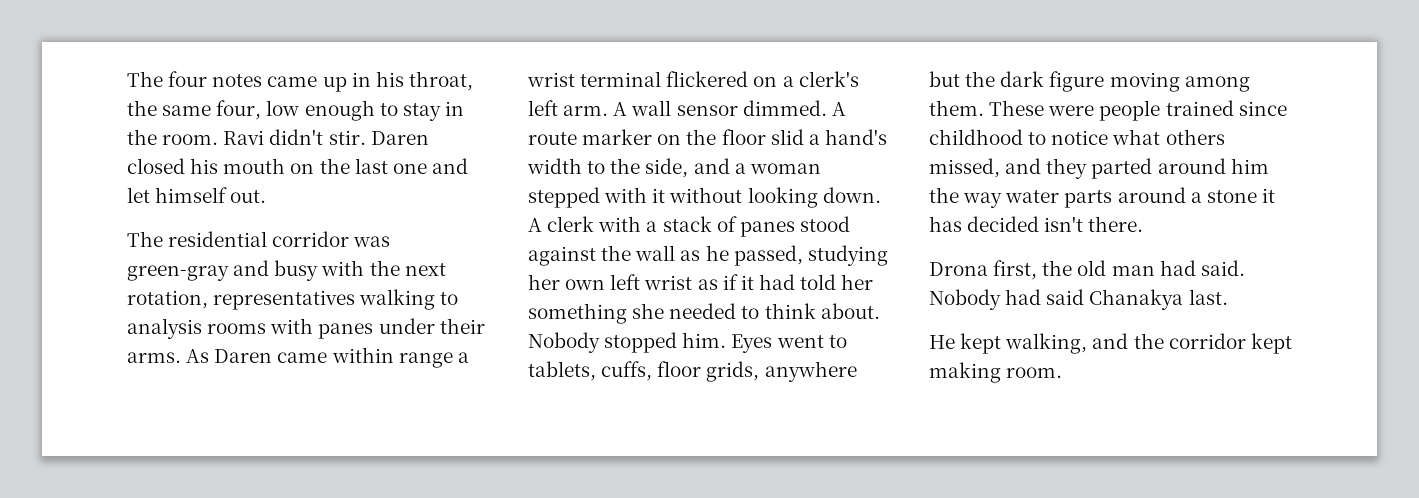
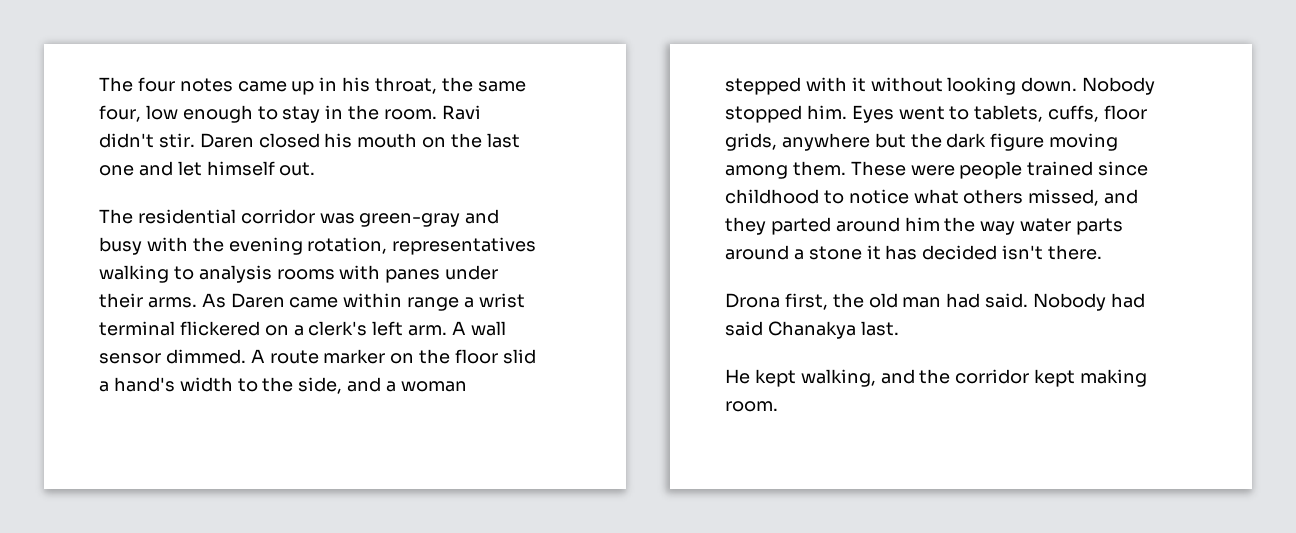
- The residential corridor was green-gray and busy with the next rotation, representatives walking to analysis rooms with panes under their arms.
+ The residential corridor was green-gray and busy with the evening rotation, representatives walking to analysis rooms with panes under their arms.
- A clerk with a stack of panes stood against the wall as he passed, studying her own left wrist as if it had told her something she needed to think about.

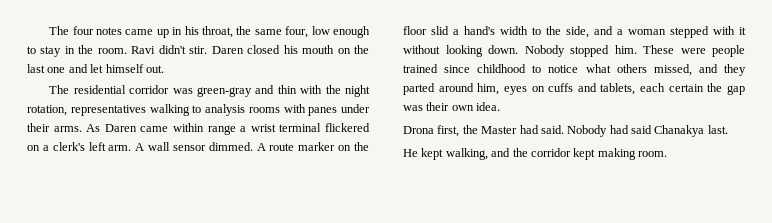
- The residential corridor was green-gray and busy with the evening rotation, representatives walking to analysis rooms with panes under their arms.
+ The residential corridor was green-gray and thin with the night rotation, representatives walking to analysis rooms with panes under their arms.
- Eyes went to tablets, cuffs, floor grids, anywhere but the dark figure moving among them.
- These were people trained since childhood to notice what others missed, and they parted around him the way water parts around a stone it has decided isn't there.
+ These were people trained since childhood to notice what others missed, and they parted around him, eyes on cuffs and tablets, each certain the gap was their own idea.
- Drona first, the old man had said.
+ Drona first, the Master had said.

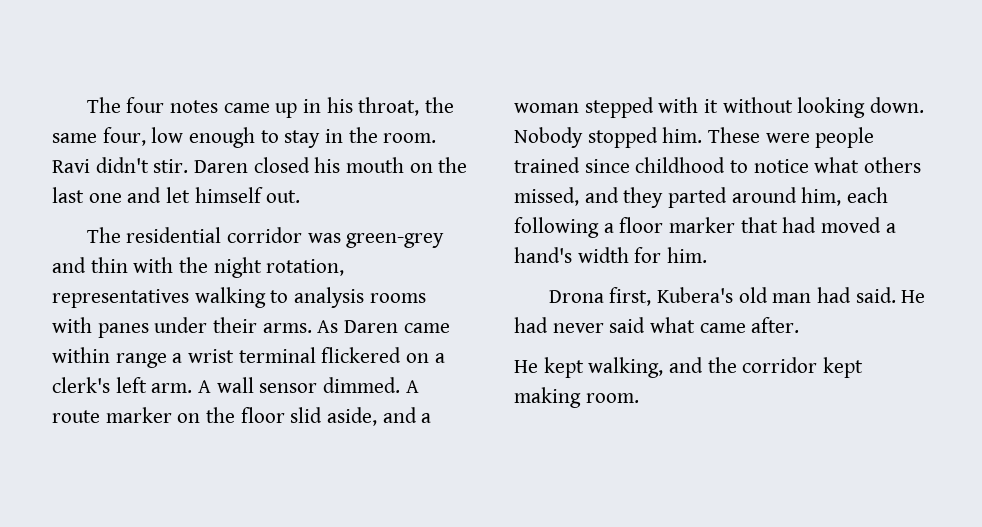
- The residential corridor was green-gray and thin with the night rotation, representatives walking to analysis rooms with panes under their arms.
+ The residential corridor was green-grey and thin with the night rotation, representatives walking to analysis rooms with panes under their arms.
- A route marker on the floor slid a hand's width to the side, and a woman stepped with it without looking down.
+ A route marker on the floor slid aside, and a woman stepped with it without looking down.
- These were people trained since childhood to notice what others missed, and they parted around him, eyes on cuffs and tablets, each certain the gap was their own idea.
- Drona first, the Master had said. Nobody had said Chanakya last.
+ These were people trained since childhood to notice what others missed, and they parted around him, each following a floor marker that had moved a hand's width for him.
+ Drona first, Kubera's old man had said. He had never said what came after.

